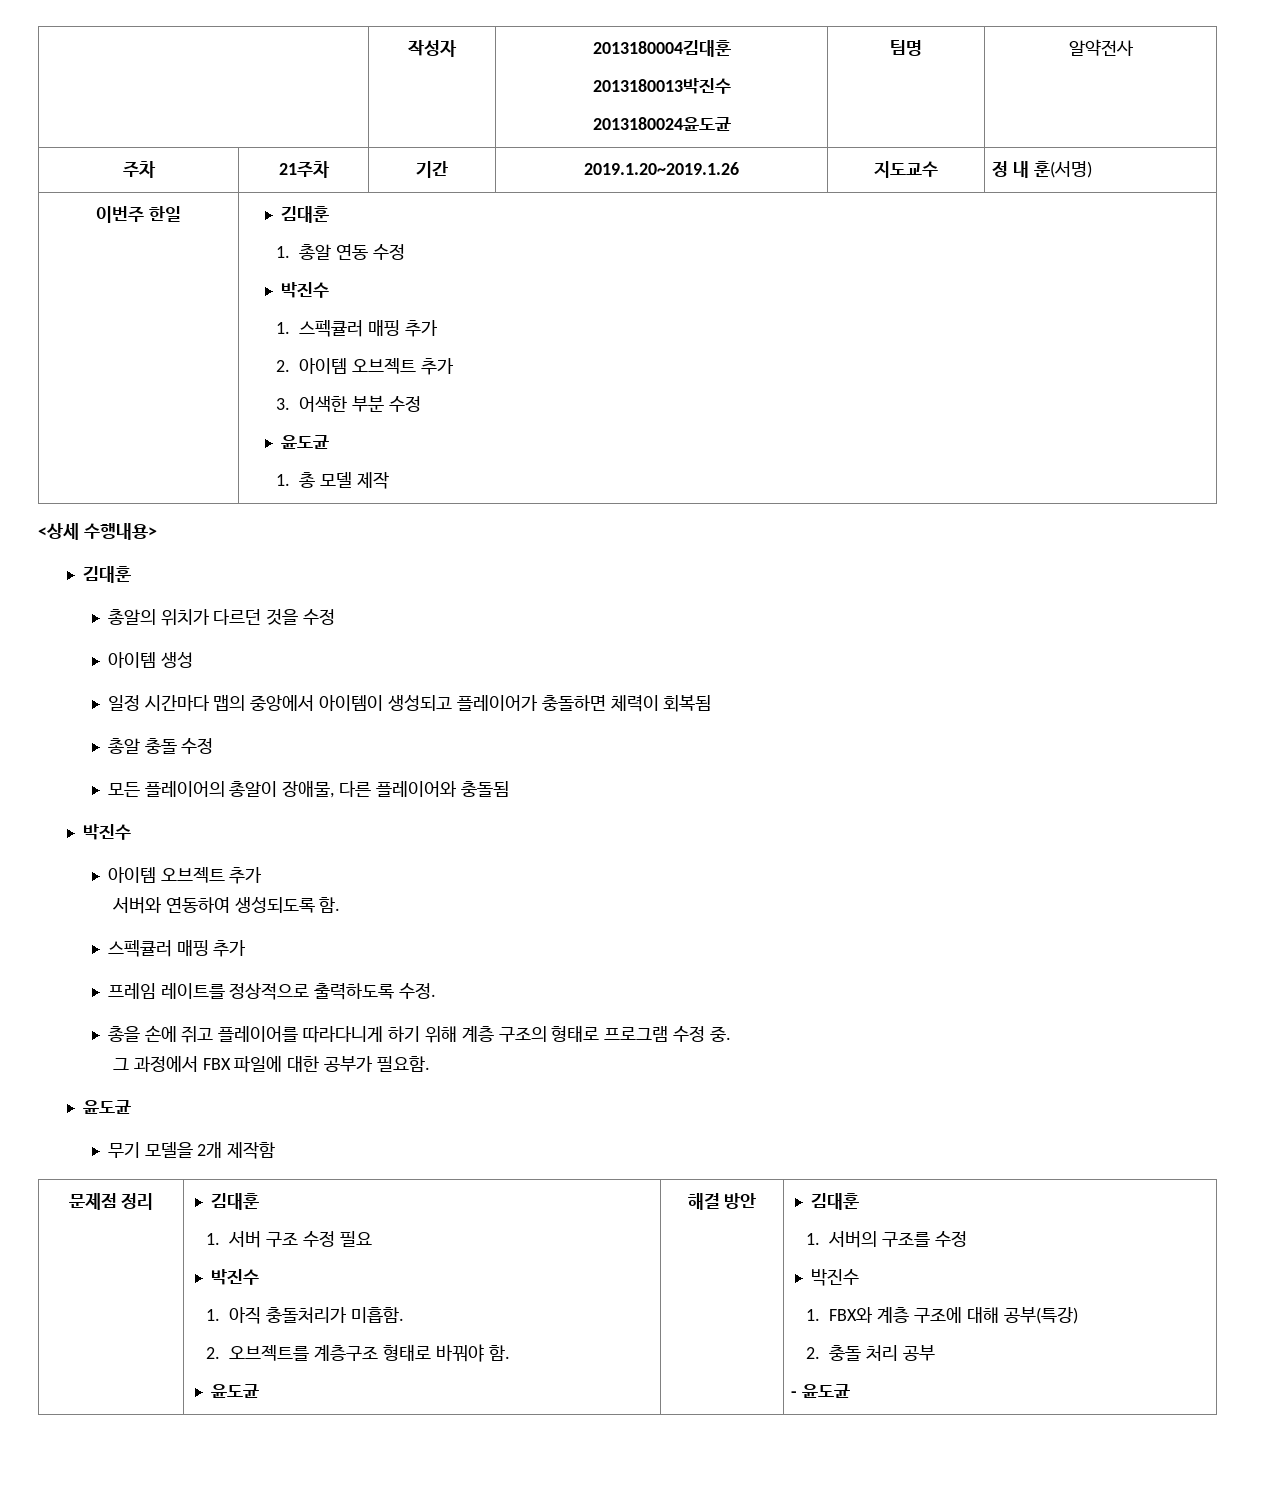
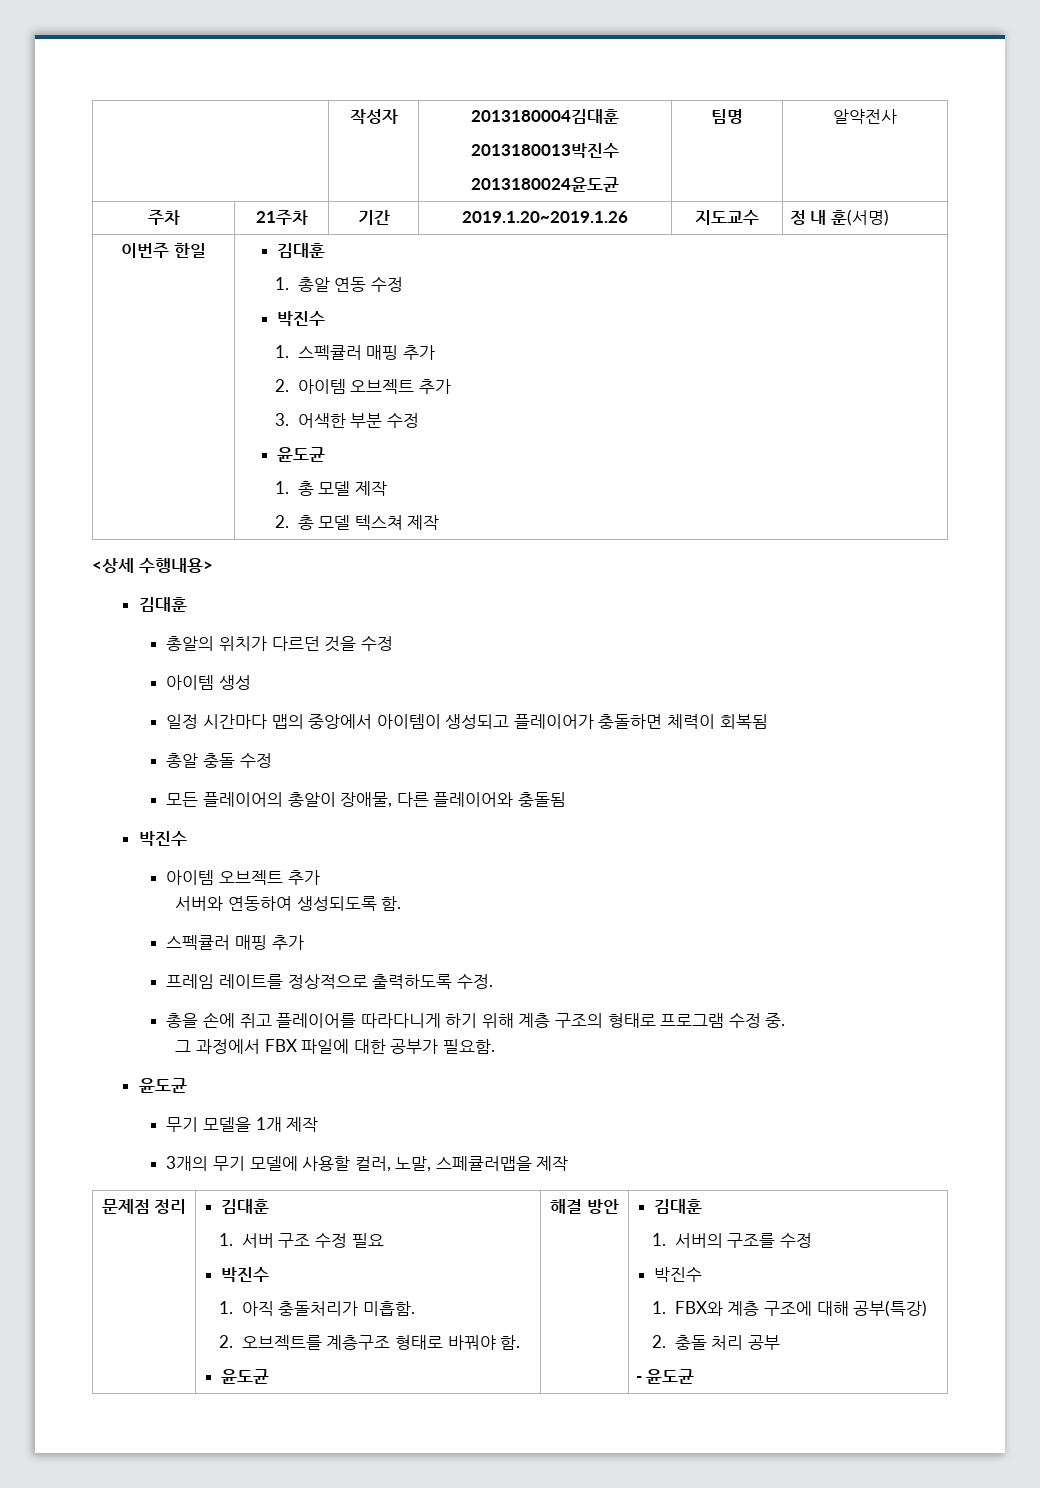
  이번주 한일 | 김대훈
  1. 총알 연동 수정
  박진수
  1. 스펙큘러 매핑 추가
  2. 아이템 오브젝트 추가
  3. 어색한 부분 수정
  윤도균
  1. 총 모델 제작
+ 2. 총 모델 텍스쳐 제작
- 무기 모델을 2개 제작함
+ 무기 모델을 1개 제작
+ 3개의 무기 모델에 사용할 컬러, 노말, 스페큘러맵을 제작

